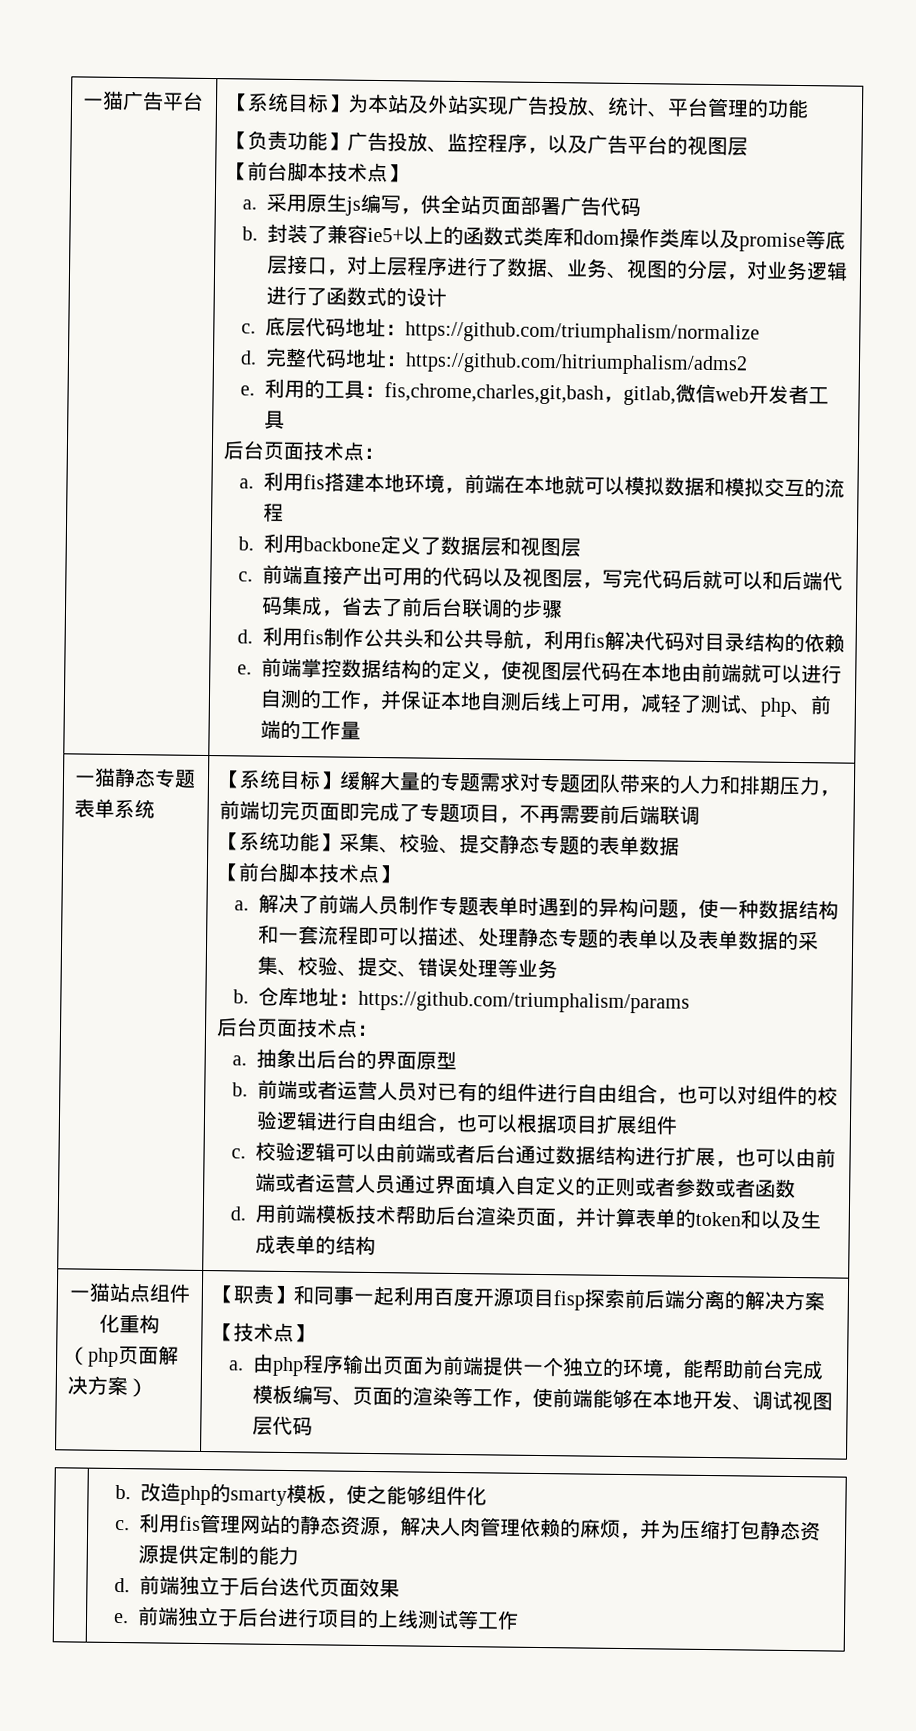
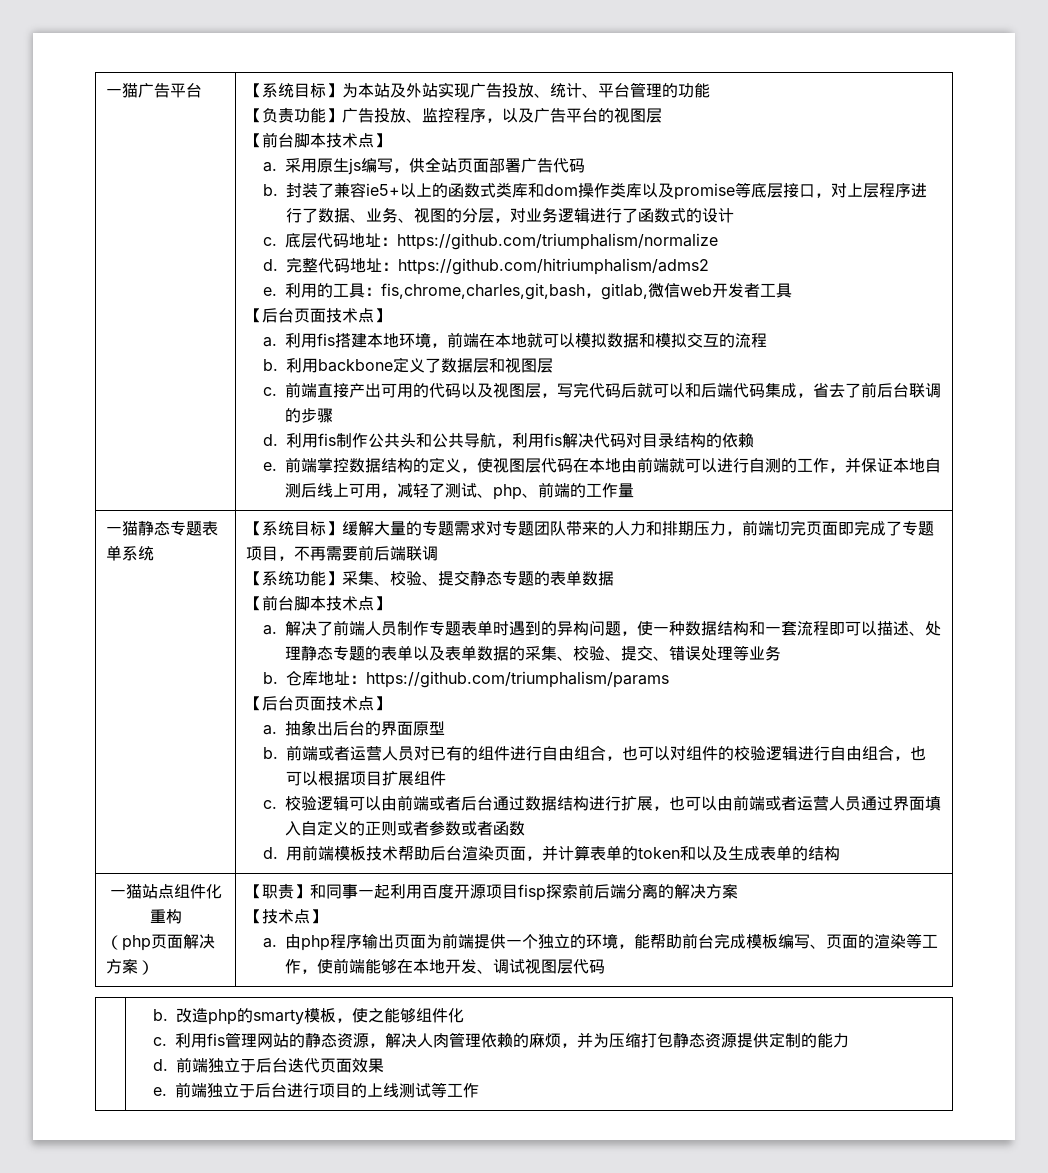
  利用的工具：fis,chrome,charles,git,bash，gitlab,微信web开发者工具
- 后台页面技术点：
+ 【后台页面技术点】
  仓库地址：https://github.com/triumphalism/params
- 后台页面技术点：
+ 【后台页面技术点】

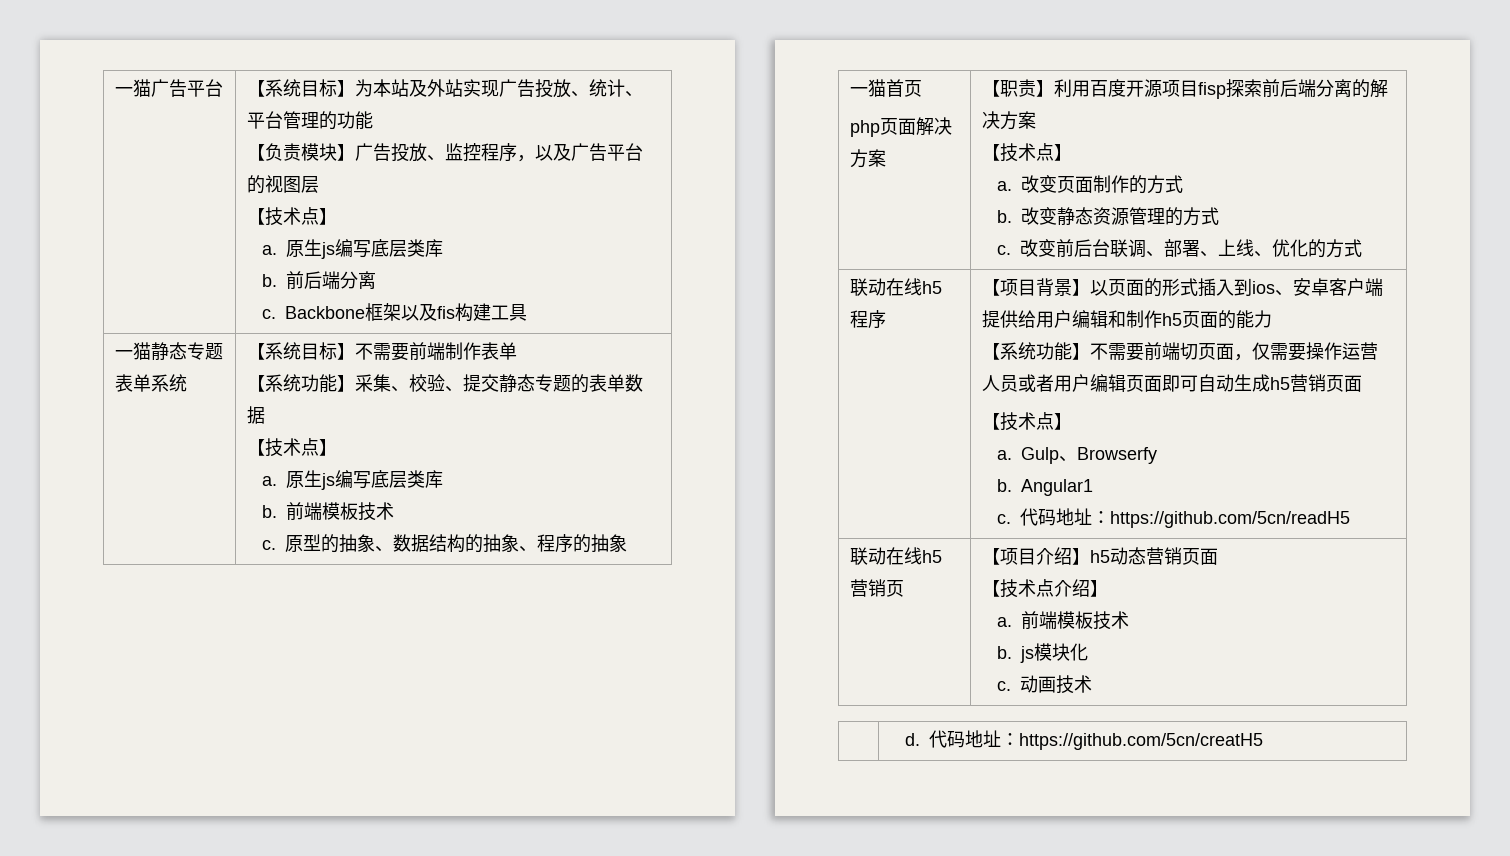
- 【负责功能】广告投放、监控程序，以及广告平台的视图层
- 【前台脚本技术点】
- a.采用原生js编写，供全站页面部署广告代码
- b.封装了兼容ie5+以上的函数式类库和dom操作类库以及promise等底层接口，对上层程序进行了数据、业务、视图的分层，对业务逻辑进行了函数式的设计
- c.底层代码地址：https://github.com/triumphalism/normalize
- d.完整代码地址：https://github.com/hitriumphalism/adms2
- e.利用的工具：fis,chrome,charles,git,bash，gitlab,微信web开发者工具
- 【后台页面技术点】
- a.利用fis搭建本地环境，前端在本地就可以模拟数据和模拟交互的流程
- b.利用backbone定义了数据层和视图层
- c.前端直接产出可用的代码以及视图层，写完代码后就可以和后端代码集成，省去了前后台联调的步骤
- d.利用fis制作公共头和公共导航，利用fis解决代码对目录结构的依赖
- e.前端掌控数据结构的定义，使视图层代码在本地由前端就可以进行自测的工作，并保证本地自测后线上可用，减轻了测试、php、前端的工作量
+ 【负责模块】广告投放、监控程序，以及广告平台的视图层
+ 【技术点】
+ a.原生js编写底层类库
+ b.前后端分离
+ c. Backbone框架以及fis构建工具
- 【系统目标】缓解大量的专题需求对专题团队带来的人力和排期压力，前端切完页面即完成了专题项目，不再需要前后端联调
+ 【系统目标】不需要前端制作表单
  【系统功能】采集、校验、提交静态专题的表单数据
- 【前台脚本技术点】
- a.解决了前端人员制作专题表单时遇到的异构问题，使一种数据结构和一套流程即可以描述、处理静态专题的表单以及表单数据的采集、校验、提交、错误处理等业务
- b.仓库地址：https://github.com/triumphalism/params
- 【后台页面技术点】
- a.抽象出后台的界面原型
- b.前端或者运营人员对已有的组件进行自由组合，也可以对组件的校验逻辑进行自由组合，也可以根据项目扩展组件
- c.校验逻辑可以由前端或者后台通过数据结构进行扩展，也可以由前端或者运营人员通过界面填入自定义的正则或者参数或者函数
- d.用前端模板技术帮助后台渲染页面，并计算表单的token和以及生成表单的结构
- 一猫站点组件化重构
- （php页面解决方案）
+ 【技术点】
+ a.原生js编写底层类库
+ b.前端模板技术
+ c.原型的抽象、数据结构的抽象、程序的抽象
+ 一猫首页
+ php页面解决方案
- 【职责】和同事一起利用百度开源项目fisp探索前后端分离的解决方案
+ 【职责】利用百度开源项目fisp探索前后端分离的解决方案
- 由php程序输出页面为前端提供一个独立的环境，能帮助前台完成模板编写、页面的渲染等工作，使前端能够在本地开发、调试视图层代码
- | b.改造php的smarty模板，使之能够组件化
- c.利用fis管理网站的静态资源，解决人肉管理依赖的麻烦，并为压缩打包静态资源提供定制的能力
- d.前端独立于后台迭代页面效果
- e.前端独立于后台进行项目的上线测试等工作
+ 改变页面制作的方式
+ b.改变静态资源管理的方式
+ c.改变前后台联调、部署、上线、优化的方式
+ 联动在线h5程序 | 【项目背景】以页面的形式插入到ios、安卓客户端提供给用户编辑和制作h5页面的能力
+ 【系统功能】不需要前端切页面，仅需要操作运营人员或者用户编辑页面即可自动生成h5营销页面
+ 【技术点】
+ a. Gulp、Browserfy
+ b. Angular1
+ c.代码地址：https://github.com/5cn/readH5
+ 联动在线h5营销页 | 【项目介绍】h5动态营销页面
+ 【技术点介绍】
+ a.前端模板技术
+ b. js模块化
+ c.动画技术
+ | d.代码地址：https://github.com/5cn/creatH5

